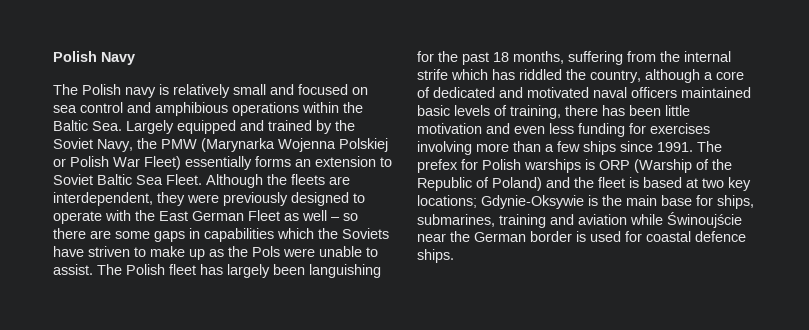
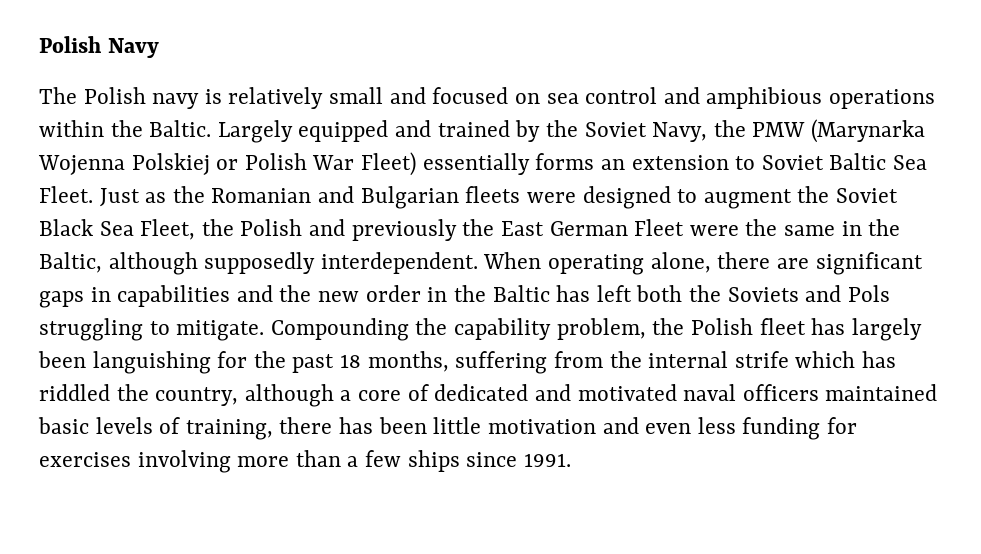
- The Polish navy is relatively small and focused on sea control and amphibious operations within the Baltic Sea. Largely equipped and trained by the Soviet Navy, the PMW (Marynarka Wojenna Polskiej or Polish War Fleet) essentially forms an extension to Soviet Baltic Sea Fleet.
+ The Polish navy is relatively small and focused on sea control and amphibious operations within the Baltic. Largely equipped and trained by the Soviet Navy, the PMW (Marynarka Wojenna Polskiej or Polish War Fleet) essentially forms an extension to Soviet Baltic Sea Fleet.
- Although the fleets are interdependent, they were previously designed to operate with the East German Fleet as well – so there are some gaps in capabilities which the Soviets have striven to make up as the Pols were unable to assist. The Polish fleet has largely been languishing for the past 18 months, suffering from the internal strife which has riddled the country, although a core of dedicated and motivated naval officers maintained basic levels of training, there has been little motivation and even less funding for exercises involving more than a few ships since 1991. The prefex for Polish warships is ORP (Warship of the Republic of Poland) and the fleet is based at two key locations; Gdynie-Oksywie is the main base for ships, submarines, training and aviation while Świnoujście near the German border is used for coastal defence ships.
+ Just as the Romanian and Bulgarian fleets were designed to augment the Soviet Black Sea Fleet, the Polish and previously the East German Fleet were the same in the Baltic, although supposedly interdependent. When operating alone, there are significant gaps in capabilities and the new order in the Baltic has left both the Soviets and Pols struggling to mitigate. Compounding the capability problem, the Polish fleet has largely been languishing for the past 18 months, suffering from the internal strife which has riddled the country, although a core of dedicated and motivated naval officers maintained basic levels of training, there has been little motivation and even less funding for exercises involving more than a few ships since 1991.

